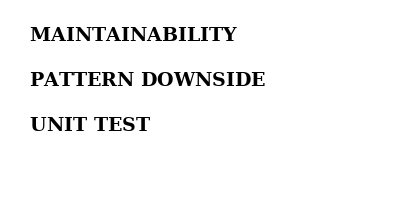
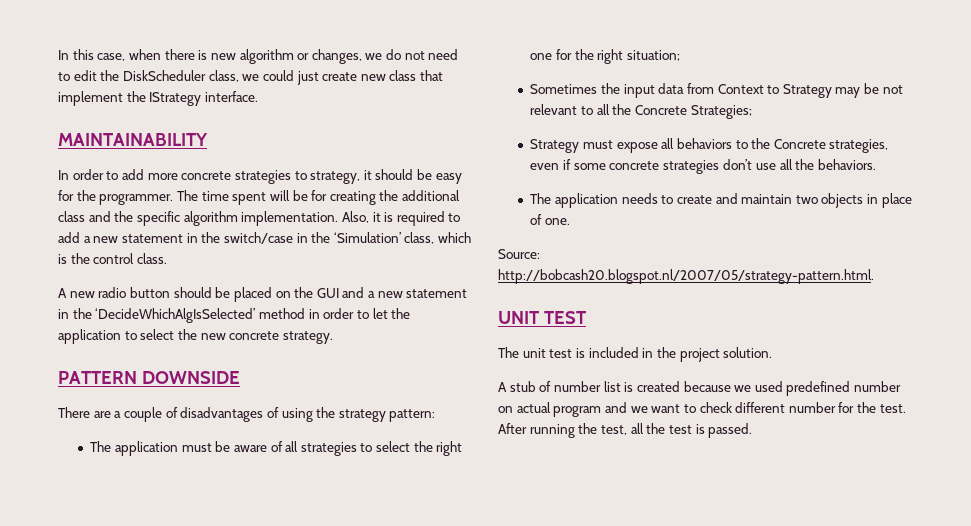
+ In this case, when there is new algorithm or changes, we do not need to edit the DiskScheduler class, we could just create new class that implement the IStrategy interface.
  MAINTAINABILITY
+ In order to add more concrete strategies to strategy, it should be easy for the programmer. The time spent will be for creating the additional class and the specific algorithm implementation. Also, it is required to add a new statement in the switch/case in the ‘Simulation’ class, which is the control class.
+ A new radio button should be placed on the GUI and a new statement in the ‘DecideWhichAlgIsSelected’ method in order to let the application to select the new concrete strategy.
  PATTERN DOWNSIDE
+ There are a couple of disadvantages of using the strategy pattern:
+ The application must be aware of all strategies to select the right one for the right situation;
+ Sometimes the input data from Context to Strategy may be not relevant to all the Concrete Strategies;
+ Strategy must expose all behaviors to the Concrete strategies, even if some concrete strategies don’t use all the behaviors.
+ The application needs to create and maintain two objects in place of one.
+ Source: http://bobcash20.blogspot.nl/2007/05/strategy-pattern.html.
  UNIT TEST
+ The unit test is included in the project solution.
+ A stub of number list is created because we used predefined number on actual program and we want to check different number for the test. After running the test, all the test is passed.

